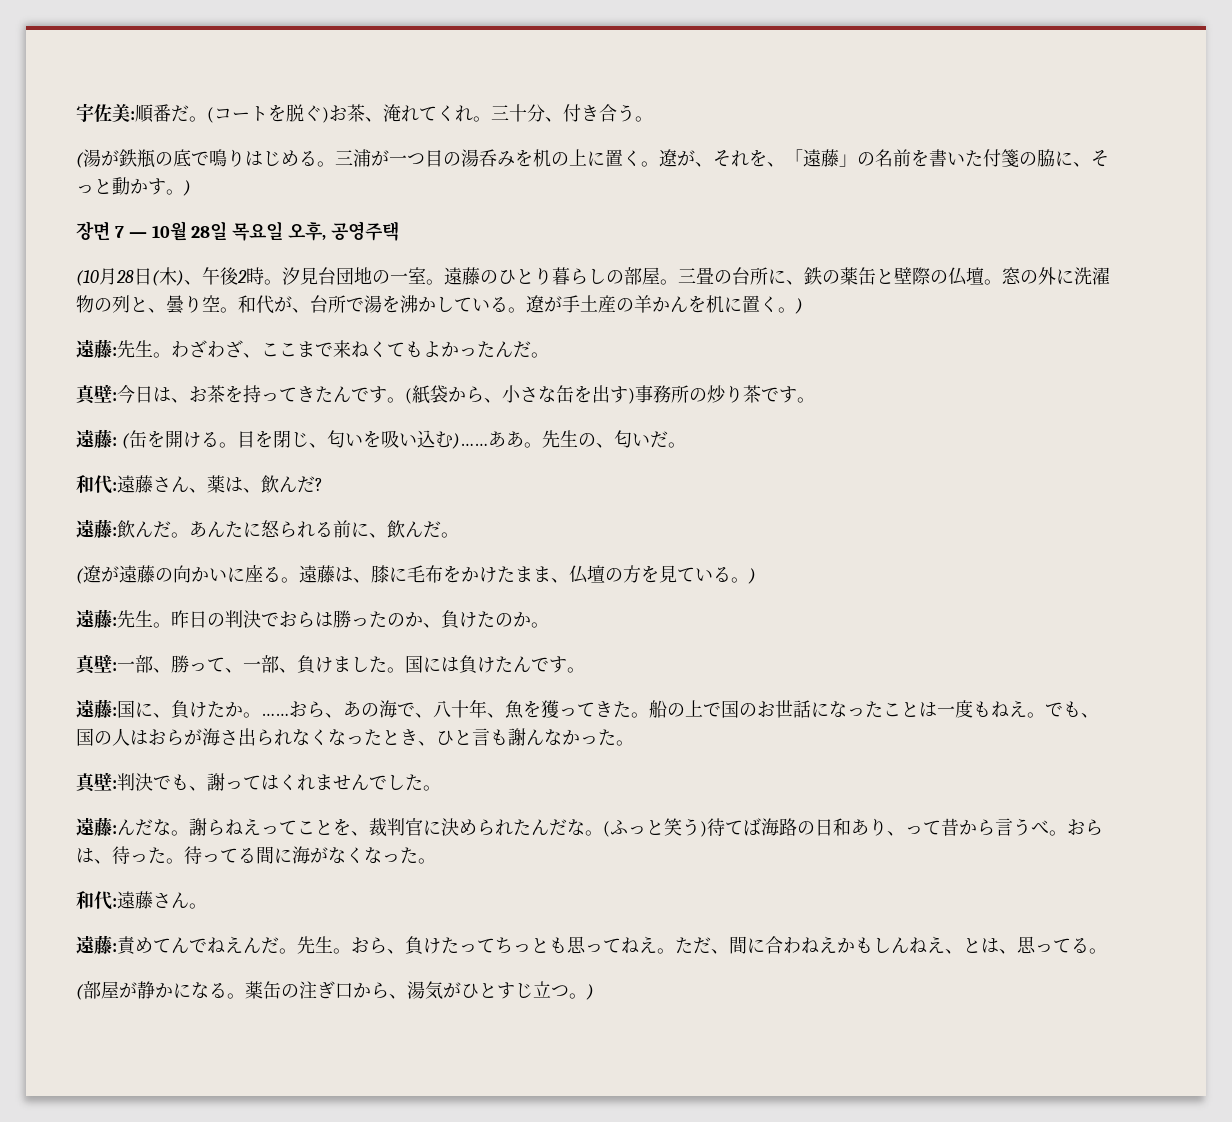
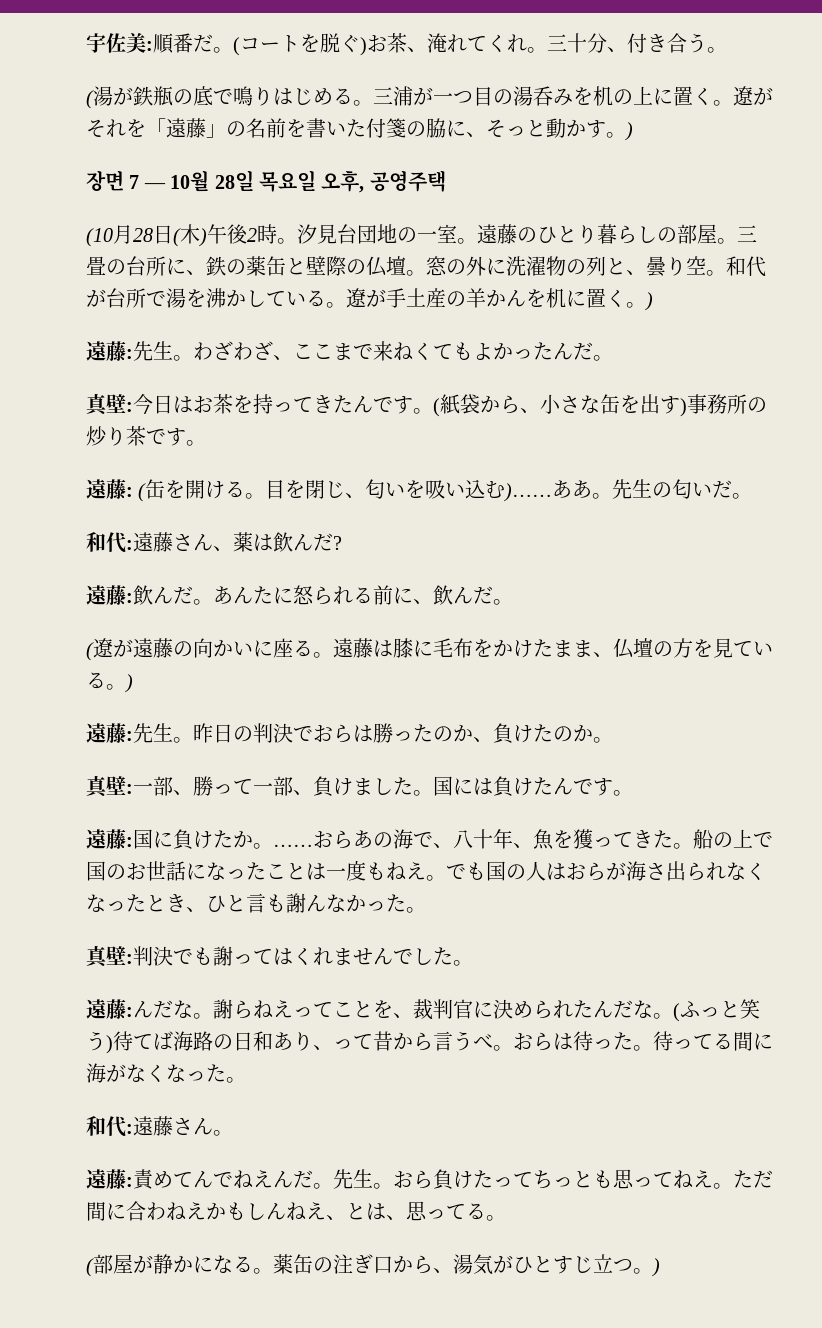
- 遼が、それを、「遠藤」の名前を書いた付箋の脇に、そっと動かす。)
+ 遼がそれを「遠藤」の名前を書いた付箋の脇に、そっと動かす。)
- (10月28日(木)、午後2時。
+ (10月28日(木)午後2時。
- 和代が、台所で湯を沸かしている。
+ 和代が台所で湯を沸かしている。
- 真壁:今日は、お茶を持ってきたんです。
+ 真壁:今日はお茶を持ってきたんです。
- 先生の、匂いだ。
+ 先生の匂いだ。
- 和代:遠藤さん、薬は、飲んだ?
+ 和代:遠藤さん、薬は飲んだ?
- 遠藤は、膝に毛布をかけたまま、仏壇の方を見ている。)
+ 遠藤は膝に毛布をかけたまま、仏壇の方を見ている。)
- 真壁:一部、勝って、一部、負けました。
+ 真壁:一部、勝って一部、負けました。
- 遠藤:国に、負けたか。
+ 遠藤:国に負けたか。
- おら、あの海で、八十年、魚を獲ってきた。
+ おらあの海で、八十年、魚を獲ってきた。
- でも、国の人はおらが海さ出られなくなったとき、ひと言も謝んなかった。
+ でも国の人はおらが海さ出られなくなったとき、ひと言も謝んなかった。
- 真壁:判決でも、謝ってはくれませんでした。
+ 真壁:判決でも謝ってはくれませんでした。
- おらは、待った。
+ おらは待った。
- おら、負けたってちっとも思ってねえ。
+ おら負けたってちっとも思ってねえ。
- ただ、間に合わねえかもしんねえ、とは、思ってる。
+ ただ間に合わねえかもしんねえ、とは、思ってる。

